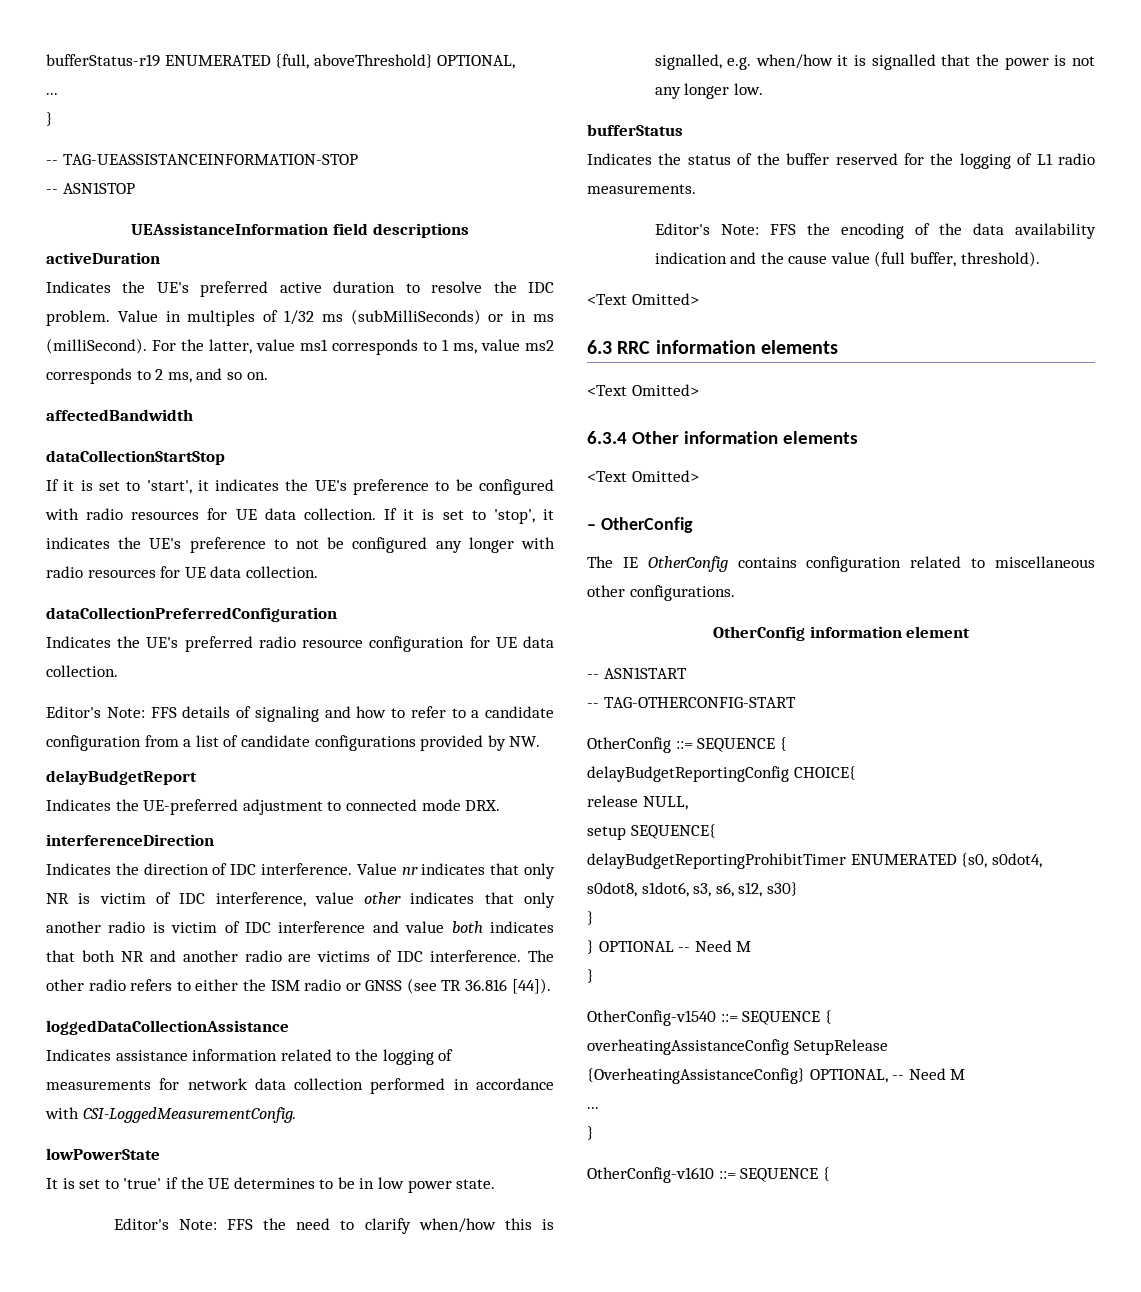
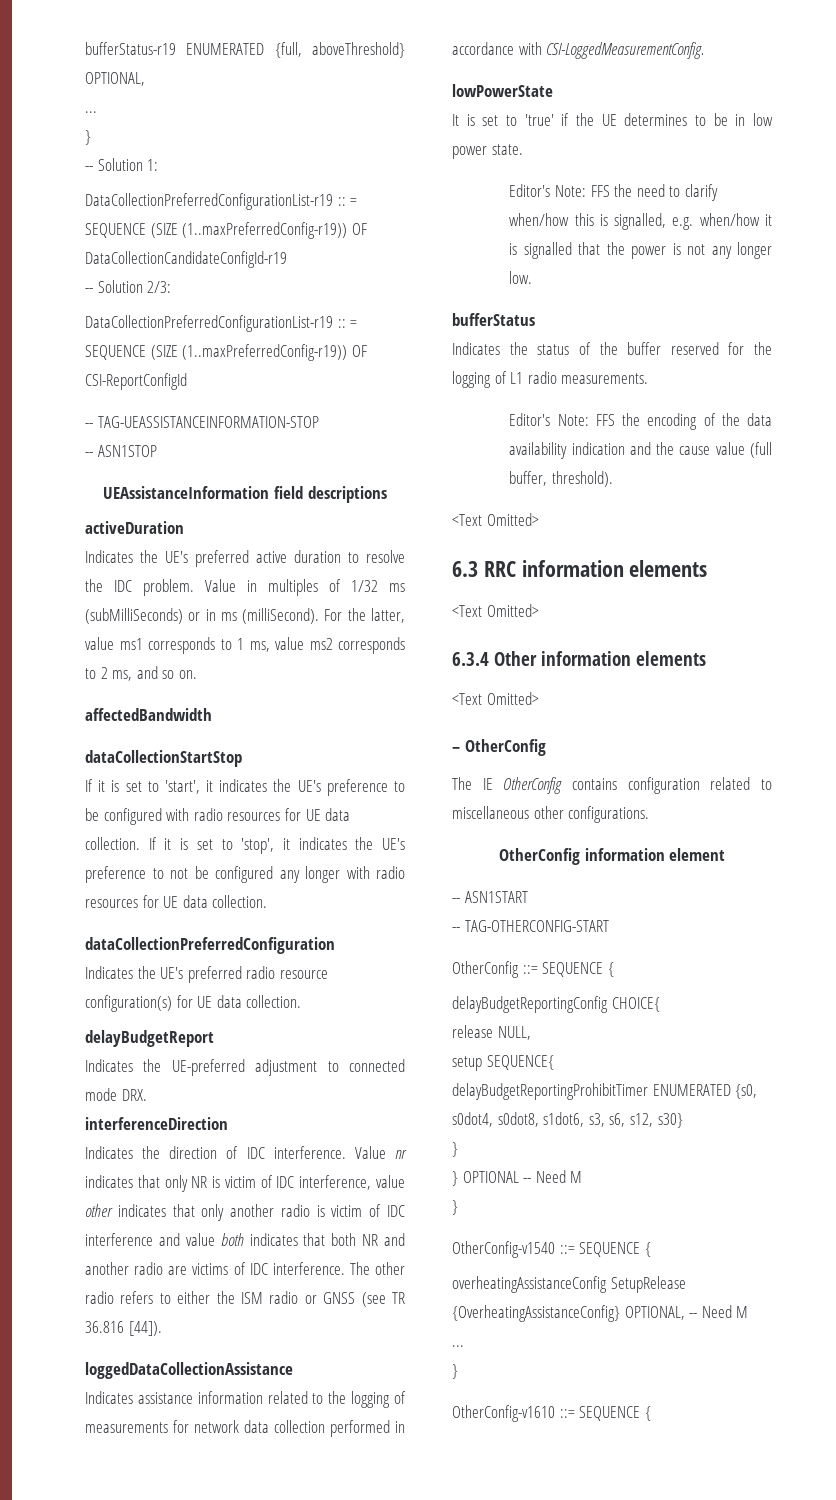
+ -- Solution 1:
+ DataCollectionPreferredConfigurationList-r19 :: = SEQUENCE (SIZE (1..maxPreferredConfig-r19)) OF DataCollectionCandidateConfigId-r19
+ -- Solution 2/3:
+ DataCollectionPreferredConfigurationList-r19 :: = SEQUENCE (SIZE (1..maxPreferredConfig-r19)) OF CSI-ReportConfigId
- Indicates the UE's preferred radio resource configuration for UE data collection.
- Editor's Note: FFS details of signaling and how to refer to a candidate configuration from a list of candidate configurations provided by NW.
+ Indicates the UE's preferred radio resource configuration(s) for UE data collection.

